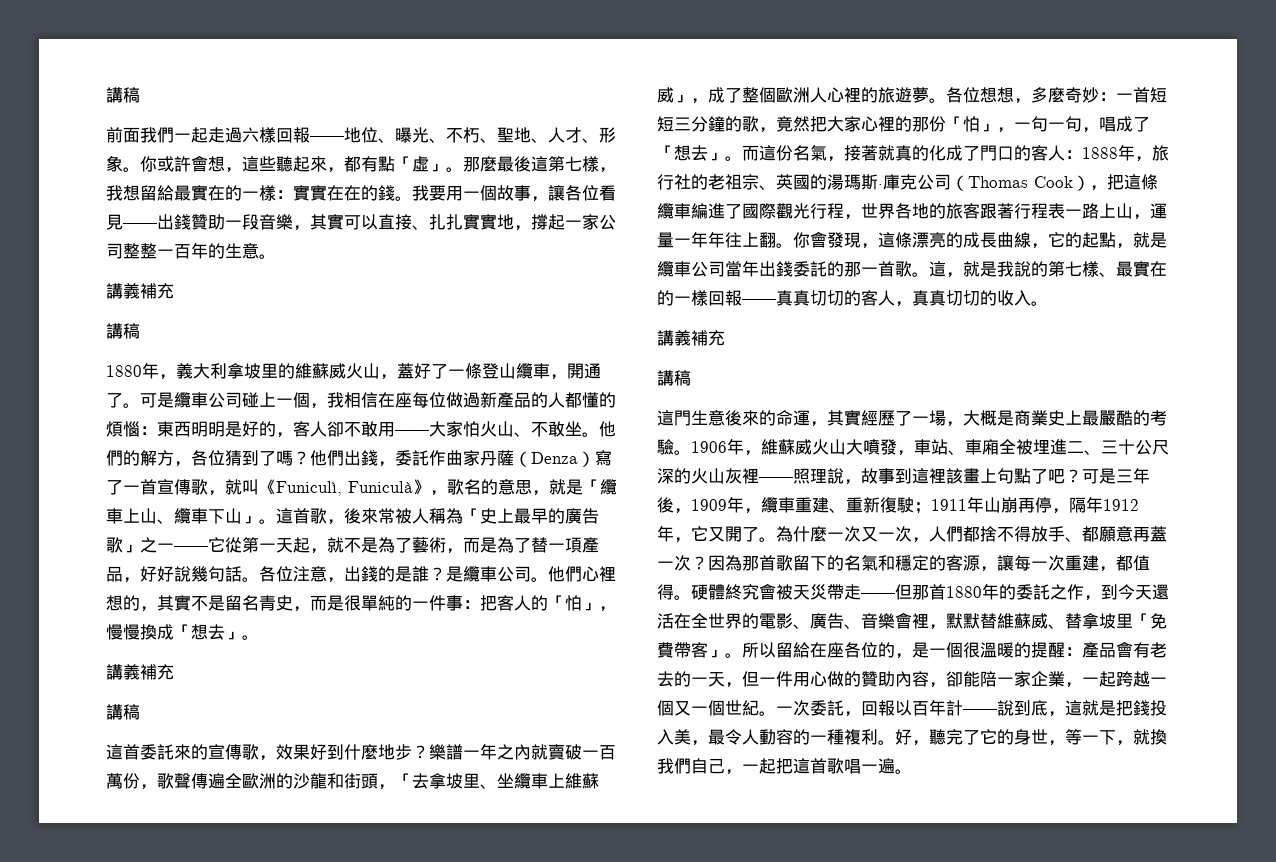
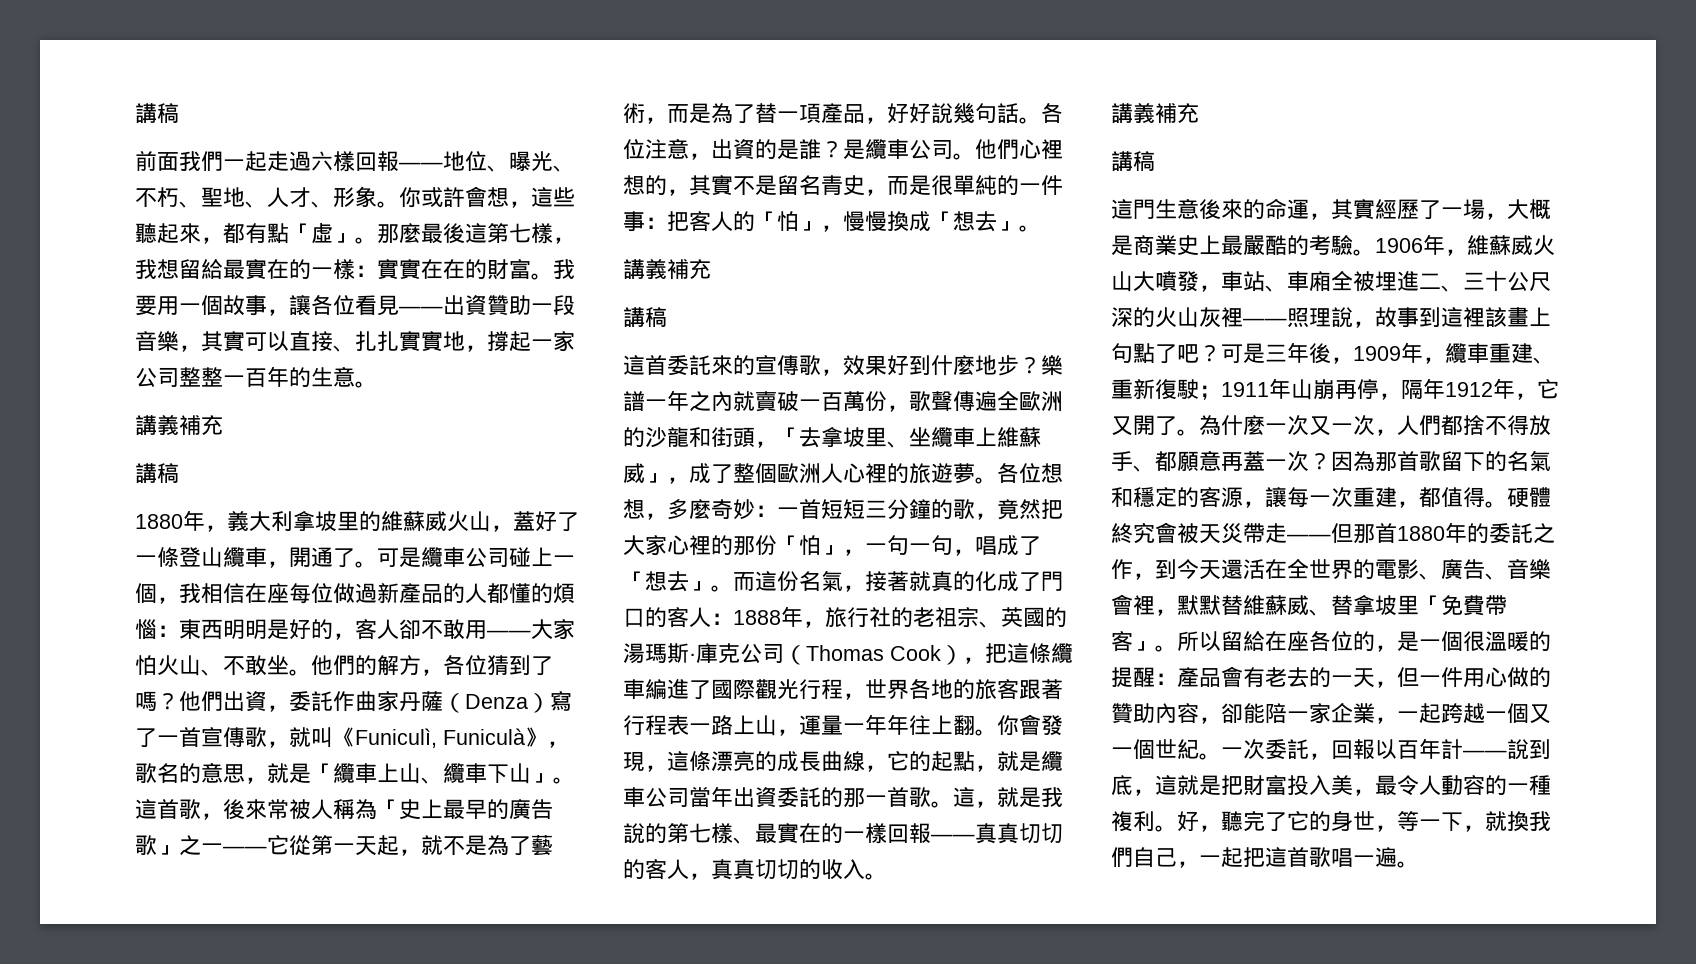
- 那麼最後這第七樣，我想留給最實在的一樣：實實在在的錢。
+ 那麼最後這第七樣，我想留給最實在的一樣：實實在在的財富。
- 我要用一個故事，讓各位看見——出錢贊助一段音樂，其實可以直接、扎扎實實地，撐起一家公司整整一百年的生意。
+ 我要用一個故事，讓各位看見——出資贊助一段音樂，其實可以直接、扎扎實實地，撐起一家公司整整一百年的生意。
- 他們出錢，委託作曲家丹薩（Denza）寫了一首宣傳歌，就叫《Funiculì, Funiculà》，歌名的意思，就是「纜車上山、纜車下山」。
+ 他們出資，委託作曲家丹薩（Denza）寫了一首宣傳歌，就叫《Funiculì, Funiculà》，歌名的意思，就是「纜車上山、纜車下山」。
- 各位注意，出錢的是誰？
+ 各位注意，出資的是誰？
- 你會發現，這條漂亮的成長曲線，它的起點，就是纜車公司當年出錢委託的那一首歌。
+ 你會發現，這條漂亮的成長曲線，它的起點，就是纜車公司當年出資委託的那一首歌。
- 一次委託，回報以百年計——說到底，這就是把錢投入美，最令人動容的一種複利。
+ 一次委託，回報以百年計——說到底，這就是把財富投入美，最令人動容的一種複利。

